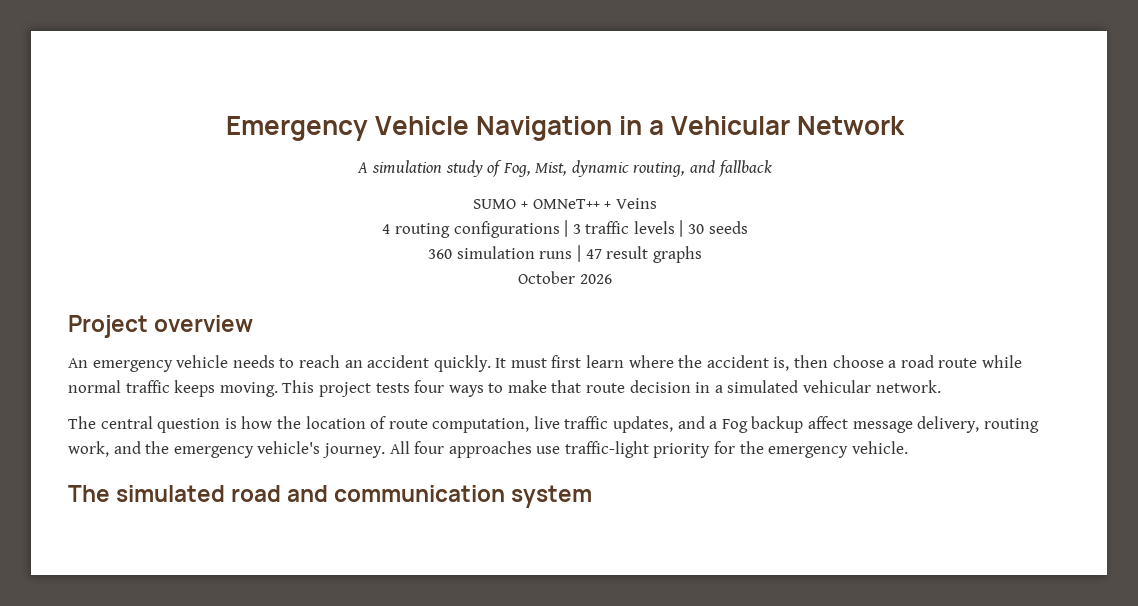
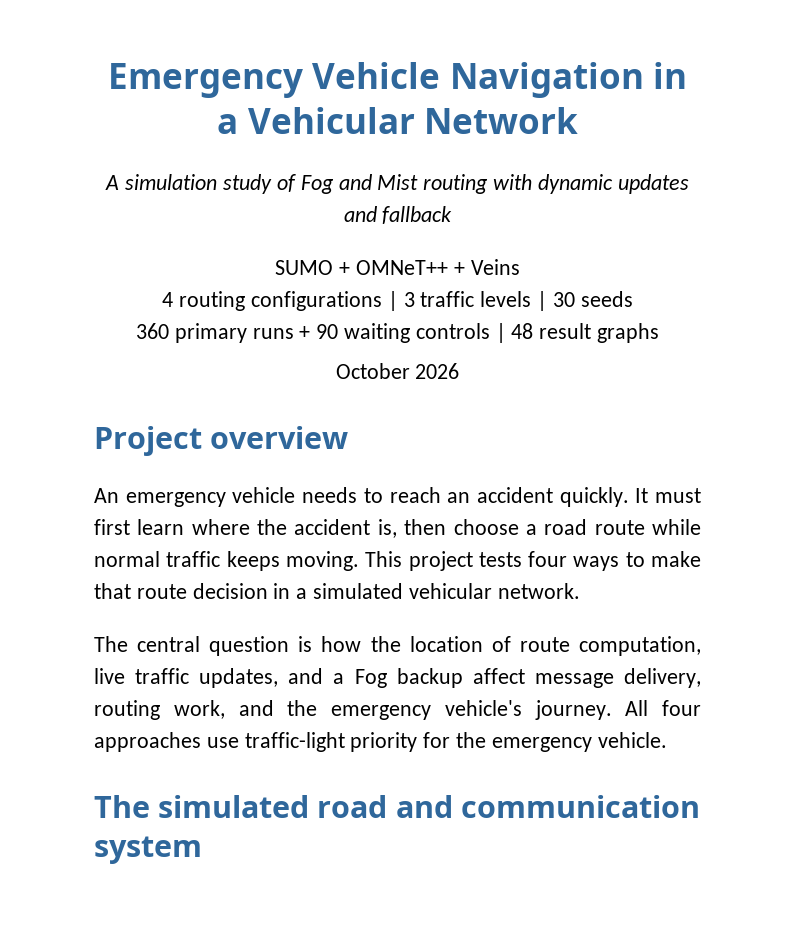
- A simulation study of Fog, Mist, dynamic routing, and fallback
+ A simulation study of Fog and Mist routing with dynamic updates and fallback
- 360 simulation runs | 47 result graphs
+ 360 primary runs + 90 waiting controls | 48 result graphs

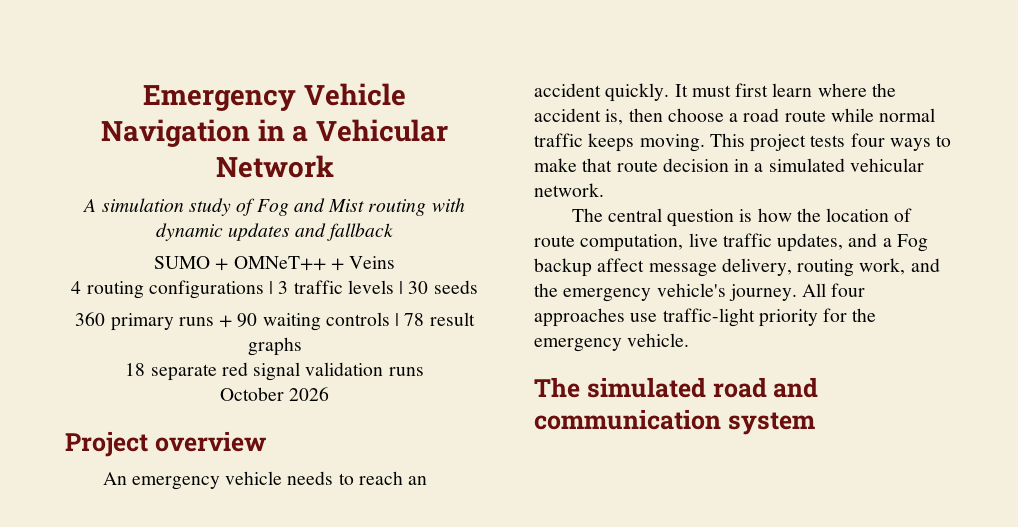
- 360 primary runs + 90 waiting controls | 48 result graphs
+ 360 primary runs + 90 waiting controls | 78 result graphs
+ 18 separate red signal validation runs

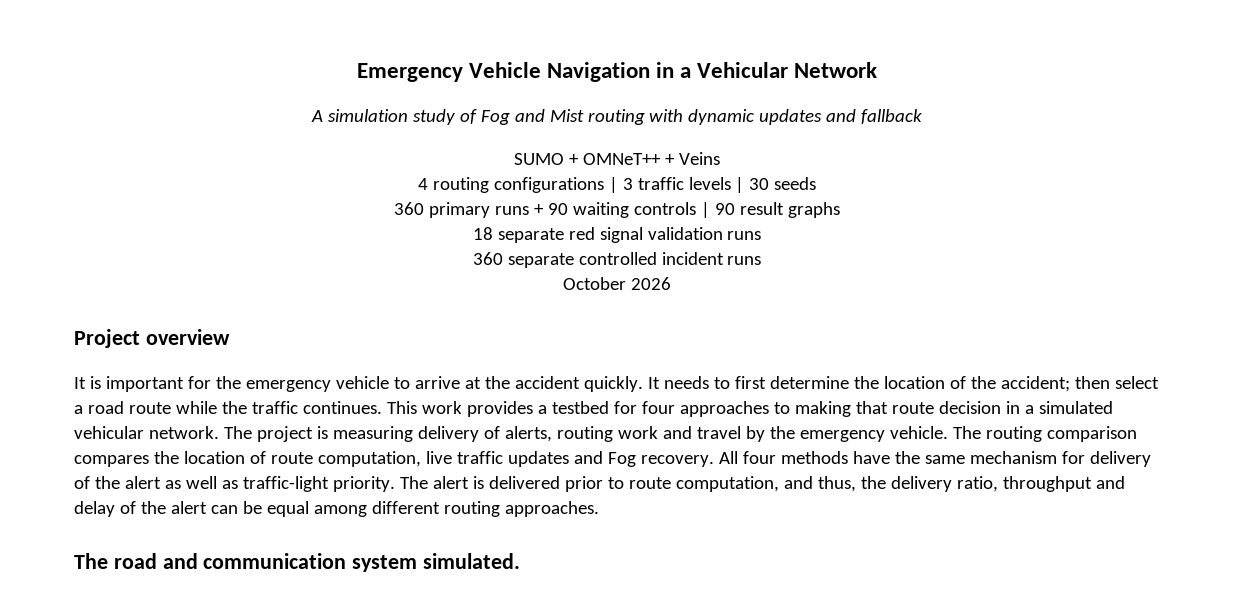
- 360 primary runs + 90 waiting controls | 78 result graphs
+ 360 primary runs + 90 waiting controls | 90 result graphs
+ 360 separate controlled incident runs
- An emergency vehicle needs to reach an accident quickly. It must first learn where the accident is, then choose a road route while normal traffic keeps moving. This project tests four ways to make that route decision in a simulated vehicular network.
- The central question is how the location of route computation, live traffic updates, and a Fog backup affect message delivery, routing work, and the emergency vehicle's journey. All four approaches use traffic-light priority for the emergency vehicle.
- The simulated road and communication system
+ It is important for the emergency vehicle to arrive at the accident quickly. It needs to first determine the location of the accident; then select a road route while the traffic continues. This work provides a testbed for four approaches to making that route decision in a simulated vehicular network. The project is measuring delivery of alerts, routing work and travel by the emergency vehicle. The routing comparison compares the location of route computation, live traffic updates and Fog recovery. All four methods have the same mechanism for delivery of the alert as well as traffic-light priority. The alert is delivered prior to route computation, and thus, the delivery ratio, throughput and delay of the alert can be equal among different routing approaches.
+ The road and communication system simulated.

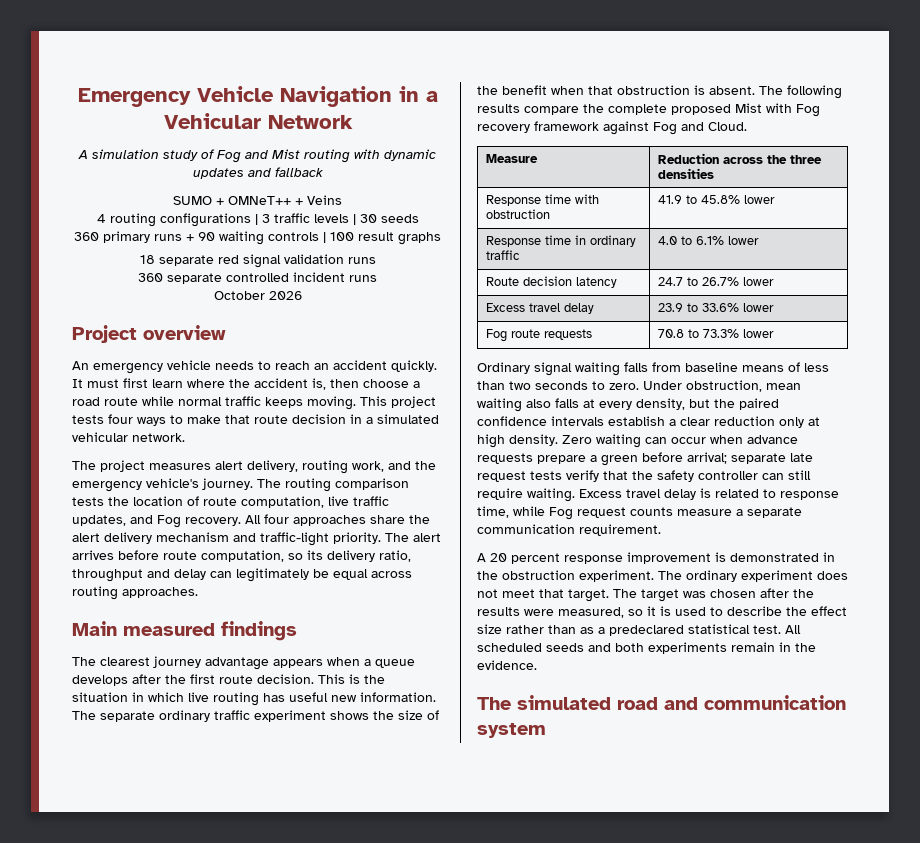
- 360 primary runs + 90 waiting controls | 90 result graphs
+ 360 primary runs + 90 waiting controls | 100 result graphs
- It is important for the emergency vehicle to arrive at the accident quickly. It needs to first determine the location of the accident; then select a road route while the traffic continues. This work provides a testbed for four approaches to making that route decision in a simulated vehicular network. The project is measuring delivery of alerts, routing work and travel by the emergency vehicle.
+ An emergency vehicle needs to reach an accident quickly. It must first learn where the accident is, then choose a road route while normal traffic keeps moving. This project tests four ways to make that route decision in a simulated vehicular network.
+ The project measures alert delivery, routing work, and the emergency vehicle's journey.
- The routing comparison compares the location of route computation, live traffic updates and Fog recovery.
+ The routing comparison tests the location of route computation, live traffic updates, and Fog recovery.
- All four methods have the same mechanism for delivery of the alert as well as traffic-light priority. The alert is delivered prior to route computation, and thus, the delivery ratio, throughput and delay of the alert can be equal among different routing approaches.
- The road and communication system simulated.
+ All four approaches share the alert delivery mechanism and traffic-light priority. The alert arrives before route computation, so its delivery ratio, throughput and delay can legitimately be equal across routing approaches.
+ Main measured findings
+ The clearest journey advantage appears when a queue develops after the first route decision. This is the situation in which live routing has useful new information. The separate ordinary traffic experiment shows the size of the benefit when that obstruction is absent. The following results compare the complete proposed Mist with Fog recovery framework against Fog and Cloud.
+ Measure | Reduction across the three densities
+ Response time with obstruction | 41.9 to 45.8% lower
+ Response time in ordinary traffic | 4.0 to 6.1% lower
+ Route decision latency | 24.7 to 26.7% lower
+ Excess travel delay | 23.9 to 33.6% lower
+ Fog route requests | 70.8 to 73.3% lower
+ Ordinary signal waiting falls from baseline means of less than two seconds to zero. Under obstruction, mean waiting also falls at every density, but the paired confidence intervals establish a clear reduction only at high density. Zero waiting can occur when advance requests prepare a green before arrival; separate late request tests verify that the safety controller can still require waiting. Excess travel delay is related to response time, while Fog request counts measure a separate communication requirement.
+ A 20 percent response improvement is demonstrated in the obstruction experiment. The ordinary experiment does not meet that target. The target was chosen after the results were measured, so it is used to describe the effect size rather than as a predeclared statistical test. All scheduled seeds and both experiments remain in the evidence.
+ The simulated road and communication system

